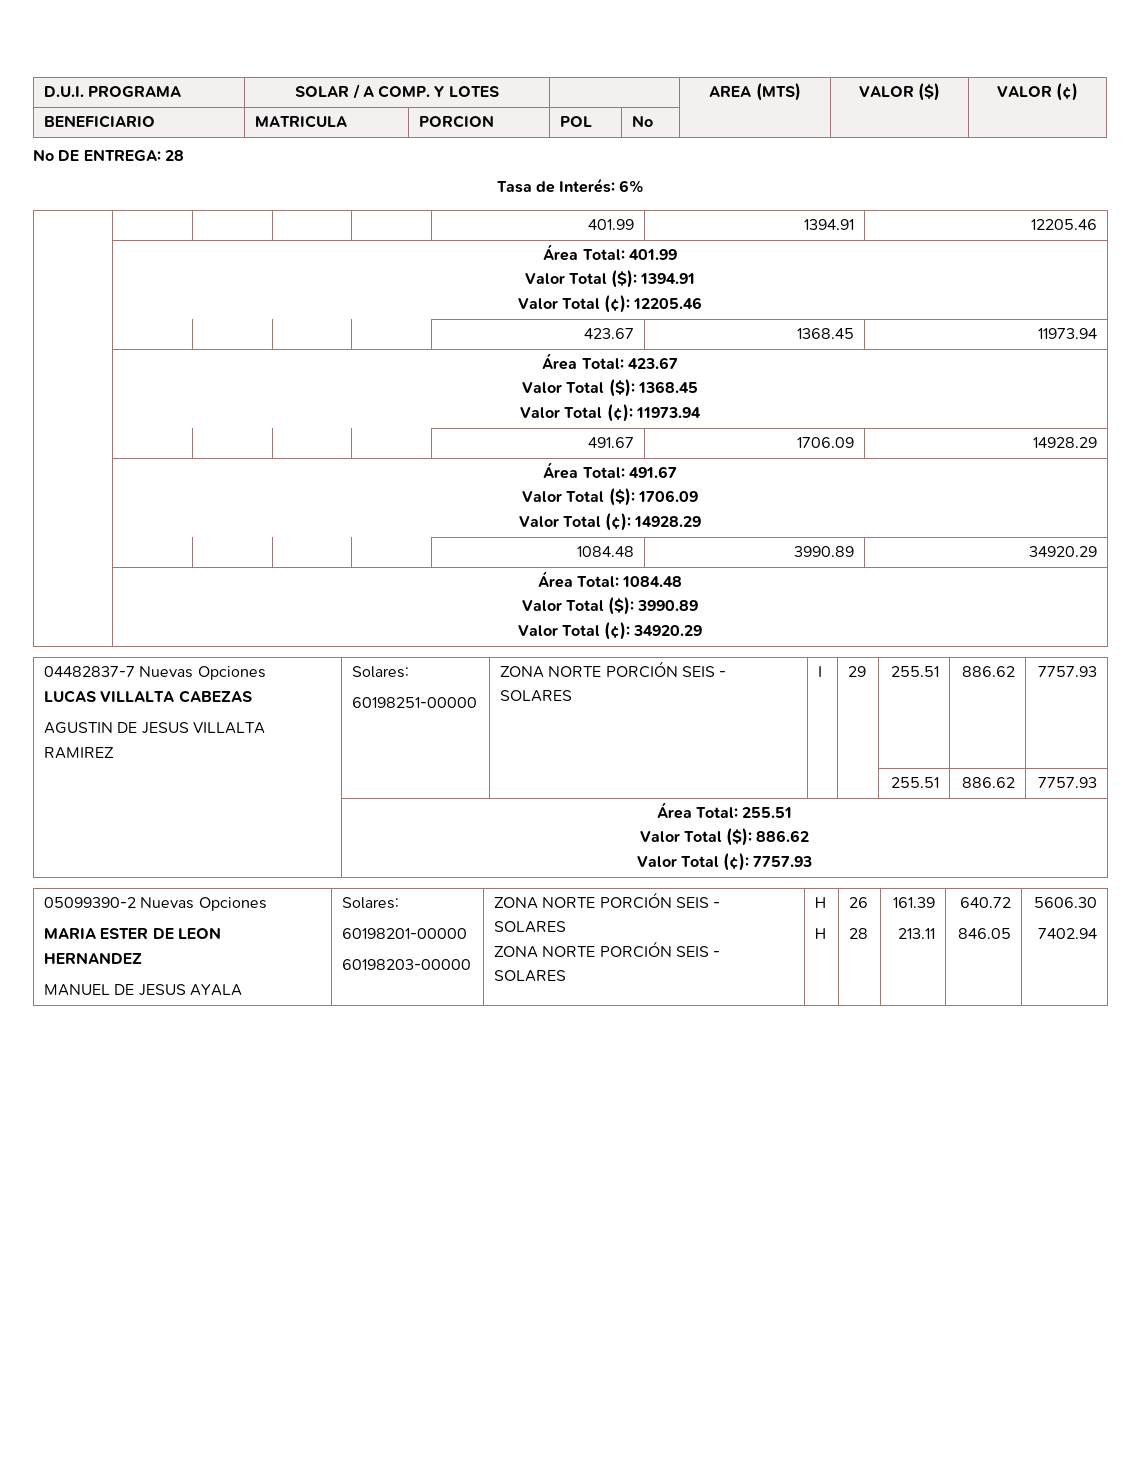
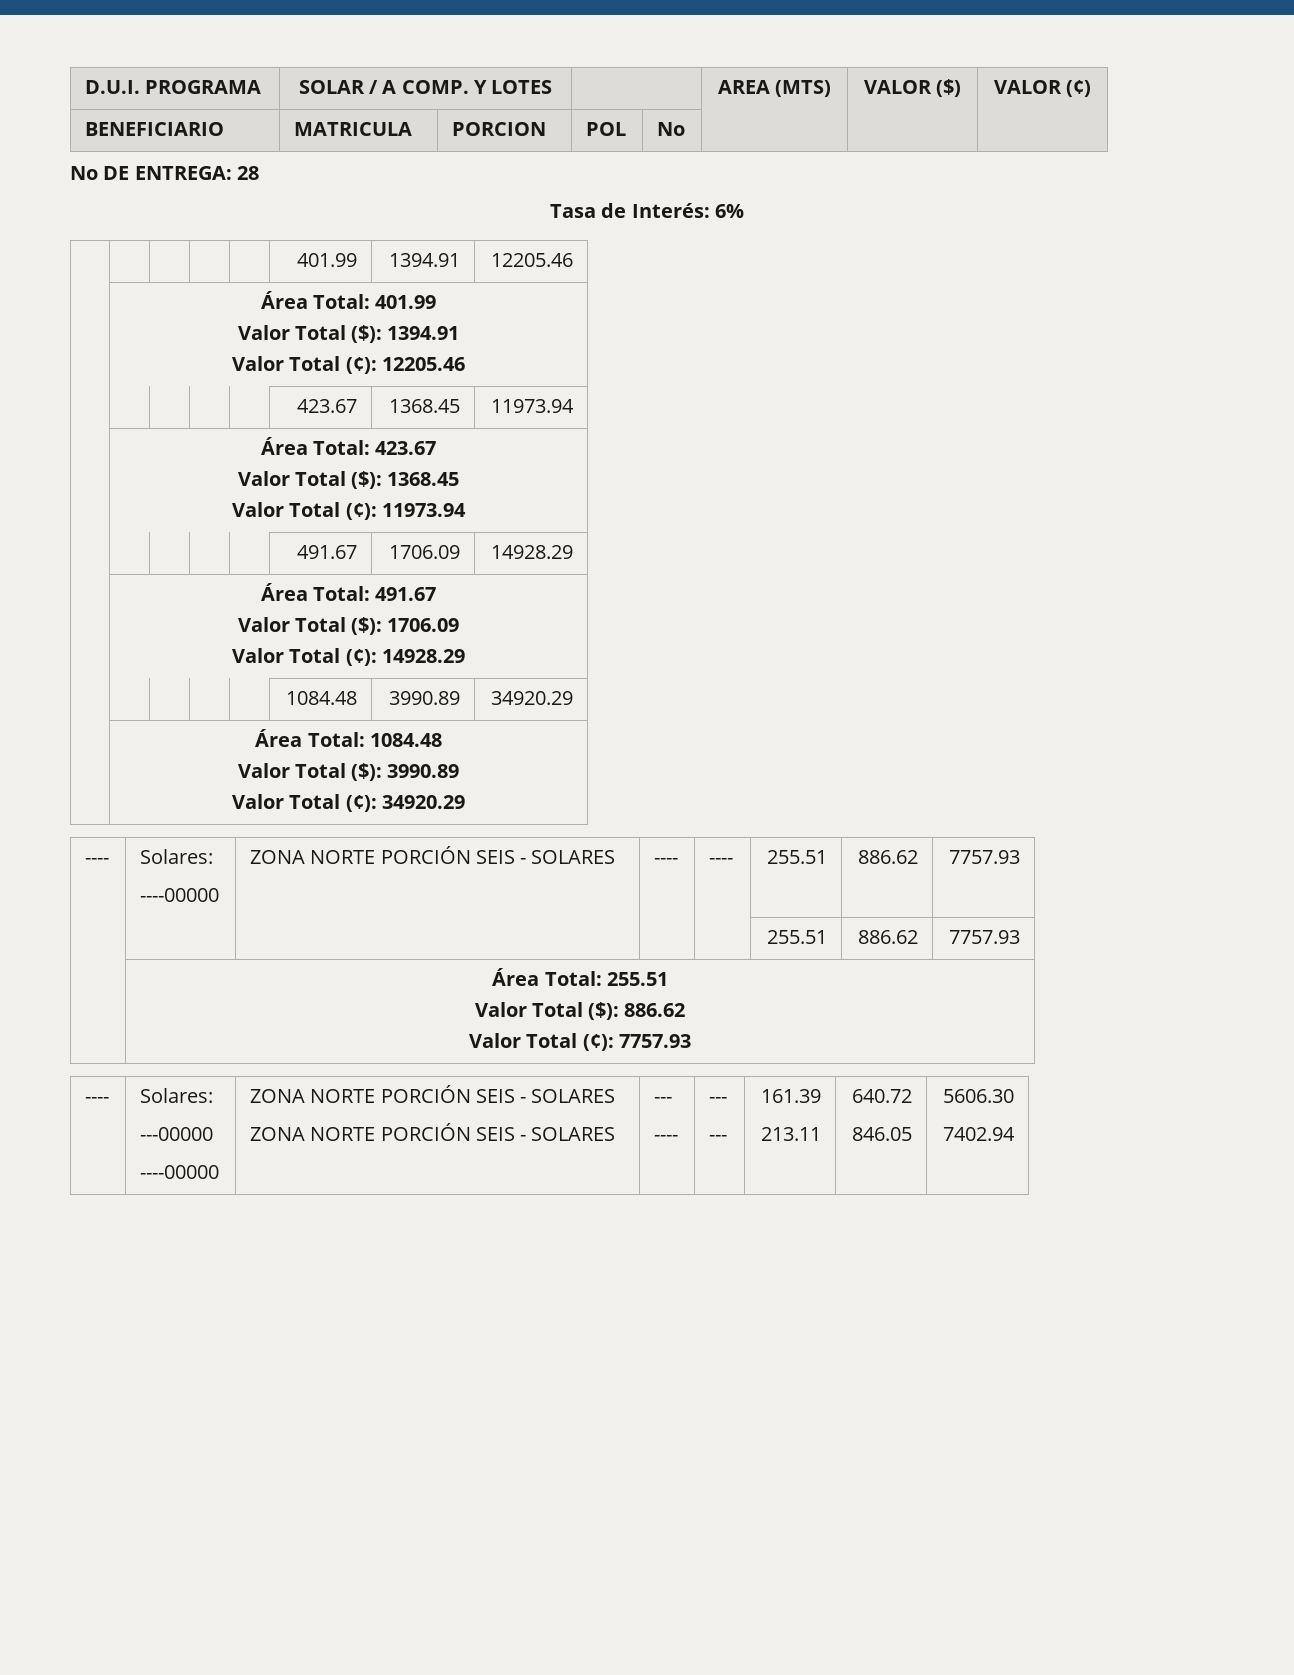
  | Área Total: 1084.48
  Valor Total ($): 3990.89
  Valor Total (¢): 34920.29
- 04482837-7 Nuevas Opciones
- LUCAS VILLALTA CABEZAS
- AGUSTIN DE JESUS VILLALTA RAMIREZ | Solares:
- 60198251-00000 | ZONA NORTE PORCIÓN SEIS - SOLARES | I | 29 | 255.51 | 886.62 | 7757.93
+ ---- | Solares:
+ ----00000 | ZONA NORTE PORCIÓN SEIS - SOLARES | ---- | ---- | 255.51 | 886.62 | 7757.93
  | Área Total: 255.51
  Valor Total ($): 886.62
  Valor Total (¢): 7757.93
- 05099390-2 Nuevas Opciones
- MARIA ESTER DE LEON HERNANDEZ
- MANUEL DE JESUS AYALA | Solares:
- 60198201-00000
- 60198203-00000 | ZONA NORTE PORCIÓN SEIS - SOLARES
- ZONA NORTE PORCIÓN SEIS - SOLARES | H
- H | 26
- 28 | 161.39
+ ---- | Solares:
+ ---00000
+ ----00000 | ZONA NORTE PORCIÓN SEIS - SOLARES
+ ZONA NORTE PORCIÓN SEIS - SOLARES | ---
+ ---- | ---
+ --- | 161.39

